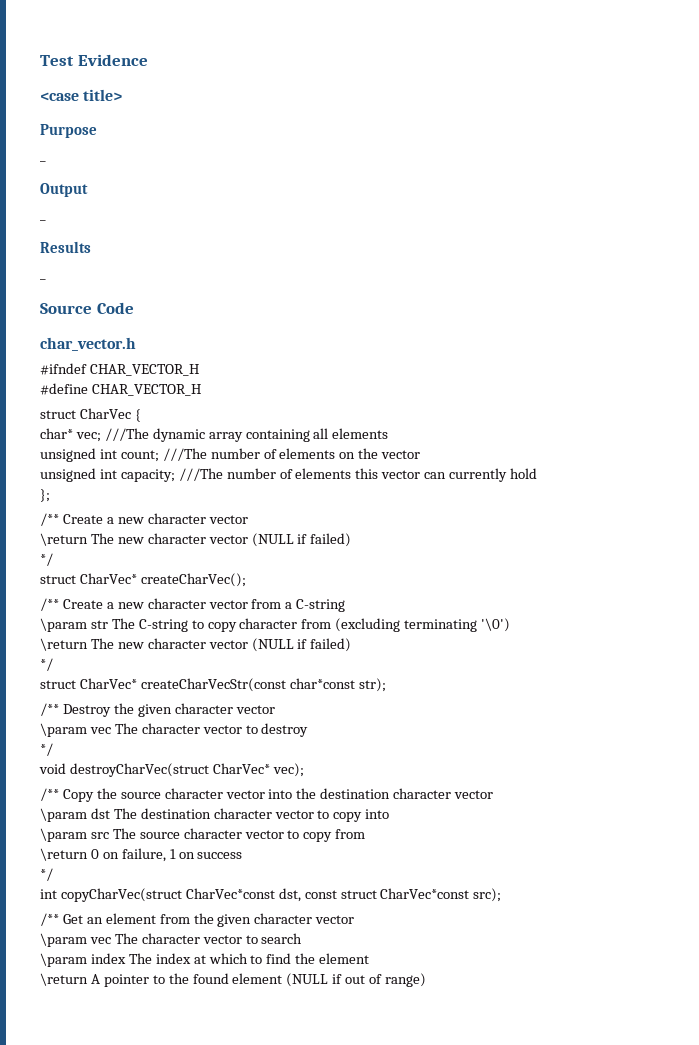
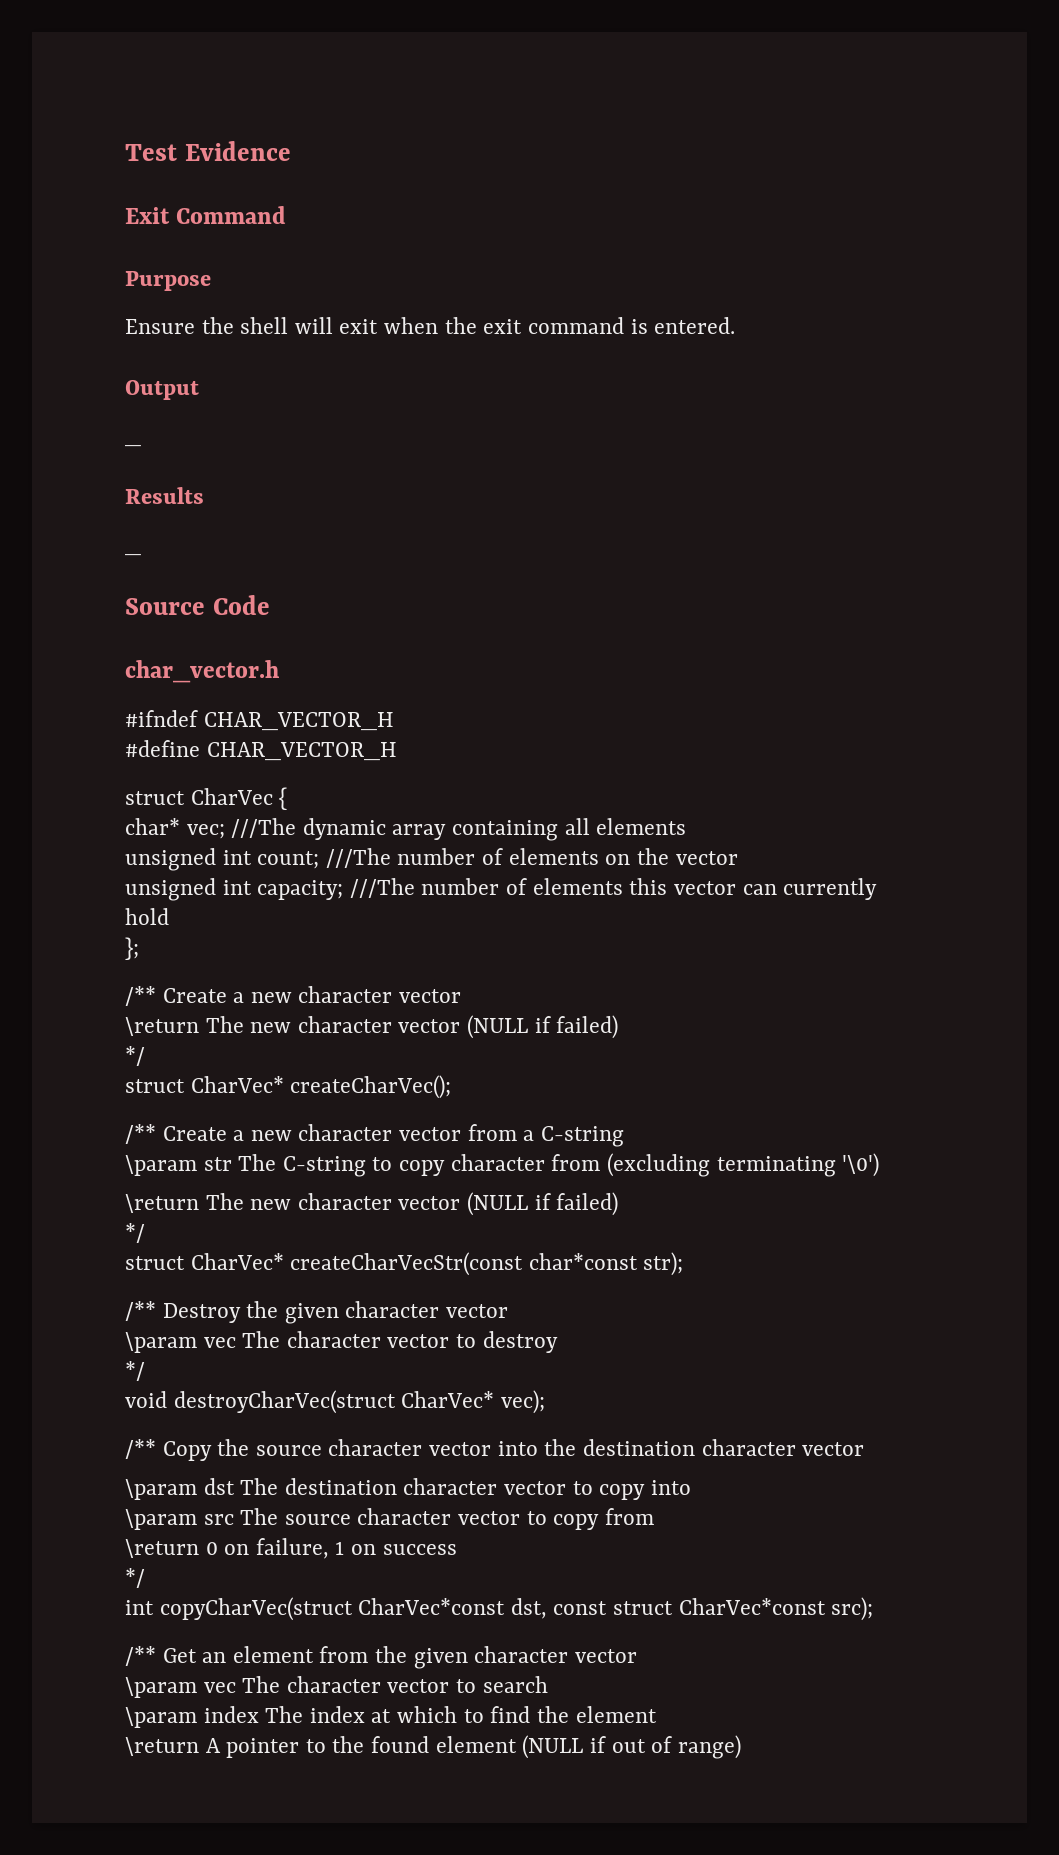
- <case title>
+ Exit Command
  Purpose
- _
+ Ensure the shell will exit when the exit command is entered.

